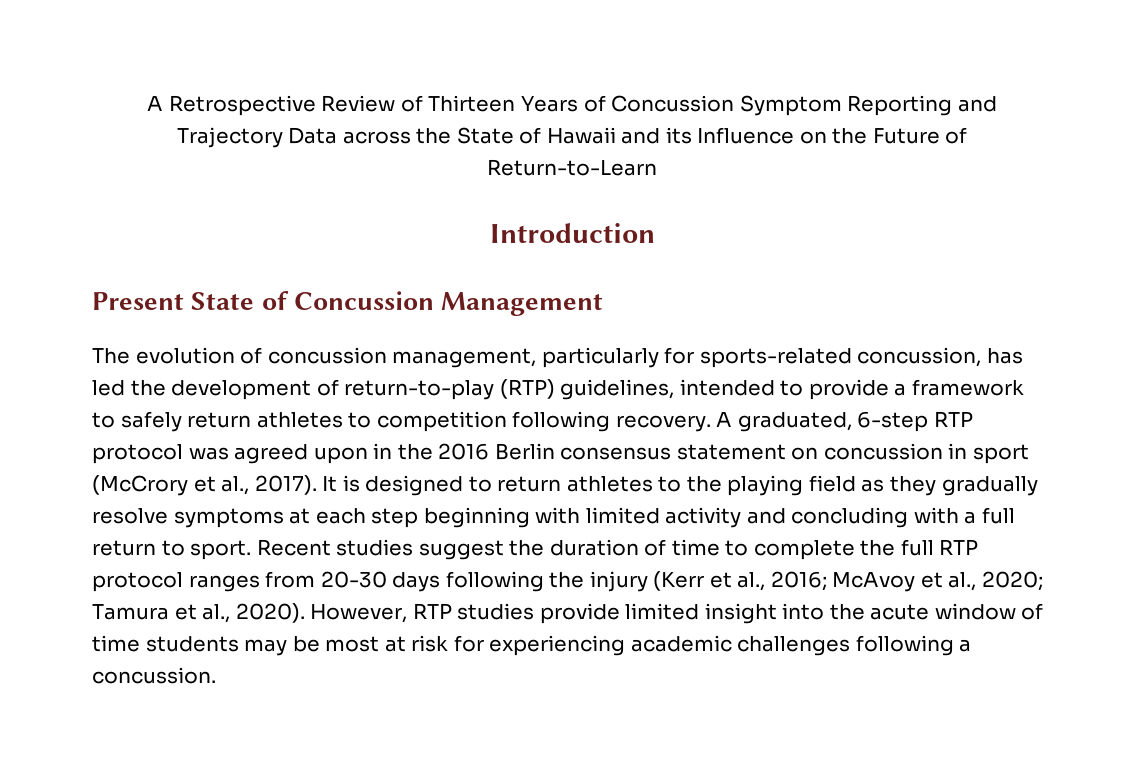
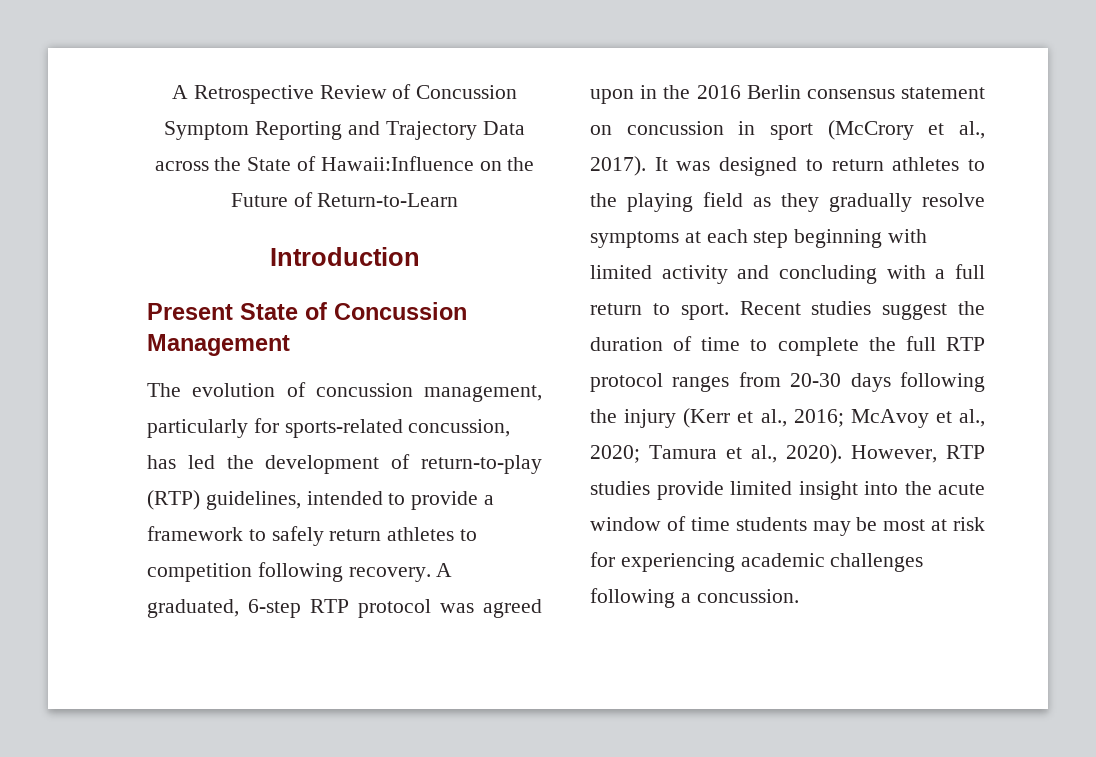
- A Retrospective Review of Thirteen Years of Concussion Symptom Reporting and Trajectory Data across the State of Hawaii and its Influence on the Future of Return-to-Learn
+ A Retrospective Review of Concussion Symptom Reporting and Trajectory Data across the State of Hawaii:Influence on the Future of Return-to-Learn
- It is designed to return athletes to the playing field as they gradually resolve symptoms at each step beginning with limited activity and concluding with a full return to sport.
+ It was designed to return athletes to the playing field as they gradually resolve symptoms at each step beginning with limited activity and concluding with a full return to sport.

